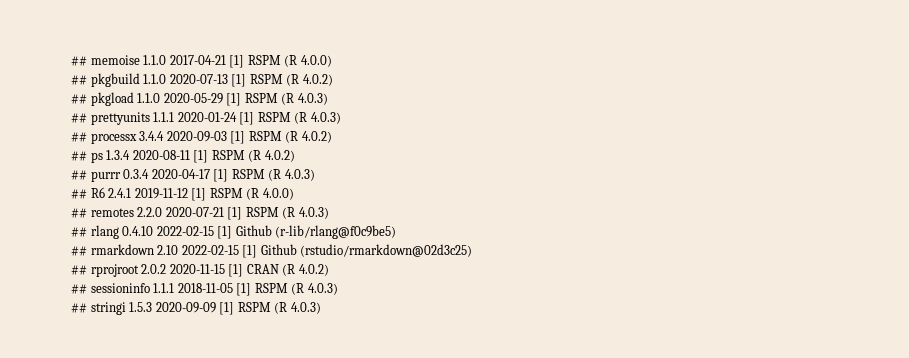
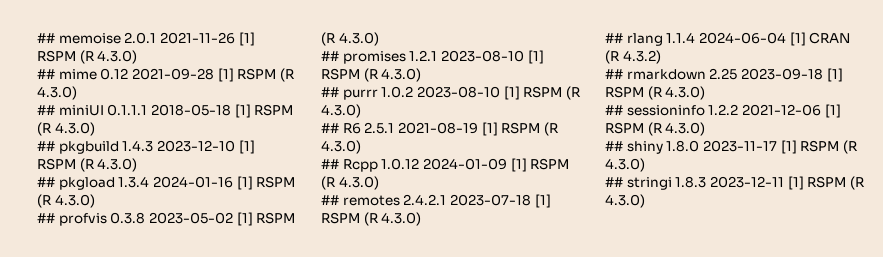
- ## memoise 1.1.0 2017-04-21 [1] RSPM (R 4.0.0)
+ ## memoise 2.0.1 2021-11-26 [1] RSPM (R 4.3.0)
+ ## mime 0.12 2021-09-28 [1] RSPM (R 4.3.0)
+ ## miniUI 0.1.1.1 2018-05-18 [1] RSPM (R 4.3.0)
- ## pkgbuild 1.1.0 2020-07-13 [1] RSPM (R 4.0.2)
+ ## pkgbuild 1.4.3 2023-12-10 [1] RSPM (R 4.3.0)
- ## pkgload 1.1.0 2020-05-29 [1] RSPM (R 4.0.3)
- ## prettyunits 1.1.1 2020-01-24 [1] RSPM (R 4.0.3)
- ## processx 3.4.4 2020-09-03 [1] RSPM (R 4.0.2)
- ## ps 1.3.4 2020-08-11 [1] RSPM (R 4.0.2)
- ## purrr 0.3.4 2020-04-17 [1] RSPM (R 4.0.3)
- ## R6 2.4.1 2019-11-12 [1] RSPM (R 4.0.0)
+ ## pkgload 1.3.4 2024-01-16 [1] RSPM (R 4.3.0)
+ ## profvis 0.3.8 2023-05-02 [1] RSPM (R 4.3.0)
+ ## promises 1.2.1 2023-08-10 [1] RSPM (R 4.3.0)
+ ## purrr 1.0.2 2023-08-10 [1] RSPM (R 4.3.0)
+ ## R6 2.5.1 2021-08-19 [1] RSPM (R 4.3.0)
+ ## Rcpp 1.0.12 2024-01-09 [1] RSPM (R 4.3.0)
- ## remotes 2.2.0 2020-07-21 [1] RSPM (R 4.0.3)
+ ## remotes 2.4.2.1 2023-07-18 [1] RSPM (R 4.3.0)
- ## rlang 0.4.10 2022-02-15 [1] Github (r-lib/rlang@f0c9be5)
- ## rmarkdown 2.10 2022-02-15 [1] Github (rstudio/rmarkdown@02d3c25)
- ## rprojroot 2.0.2 2020-11-15 [1] CRAN (R 4.0.2)
+ ## rlang 1.1.4 2024-06-04 [1] CRAN (R 4.3.2)
+ ## rmarkdown 2.25 2023-09-18 [1] RSPM (R 4.3.0)
- ## sessioninfo 1.1.1 2018-11-05 [1] RSPM (R 4.0.3)
+ ## sessioninfo 1.2.2 2021-12-06 [1] RSPM (R 4.3.0)
+ ## shiny 1.8.0 2023-11-17 [1] RSPM (R 4.3.0)
- ## stringi 1.5.3 2020-09-09 [1] RSPM (R 4.0.3)
+ ## stringi 1.8.3 2023-12-11 [1] RSPM (R 4.3.0)

